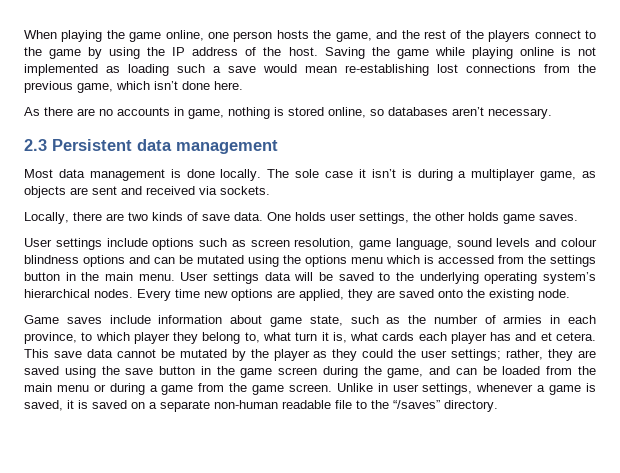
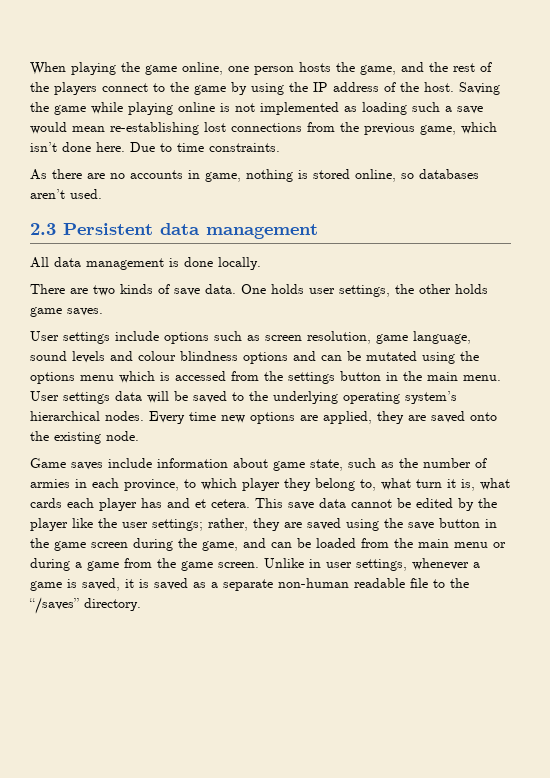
+ Due to time constraints.
- As there are no accounts in game, nothing is stored online, so databases aren’t necessary.
+ As there are no accounts in game, nothing is stored online, so databases aren’t used.
- Most data management is done locally. The sole case it isn’t is during a multiplayer game, as objects are sent and received via sockets.
- Locally, there are two kinds of save data.
+ All data management is done locally.
+ There are two kinds of save data.
- This save data cannot be mutated by the player as they could the user settings; rather, they are saved using the save button in the game screen during the game, and can be loaded from the main menu or during a game from the game screen.
+ This save data cannot be edited by the player like the user settings; rather, they are saved using the save button in the game screen during the game, and can be loaded from the main menu or during a game from the game screen.
- Unlike in user settings, whenever a game is saved, it is saved on a separate non-human readable file to the “/saves” directory.
+ Unlike in user settings, whenever a game is saved, it is saved as a separate non-human readable file to the “/saves” directory.

